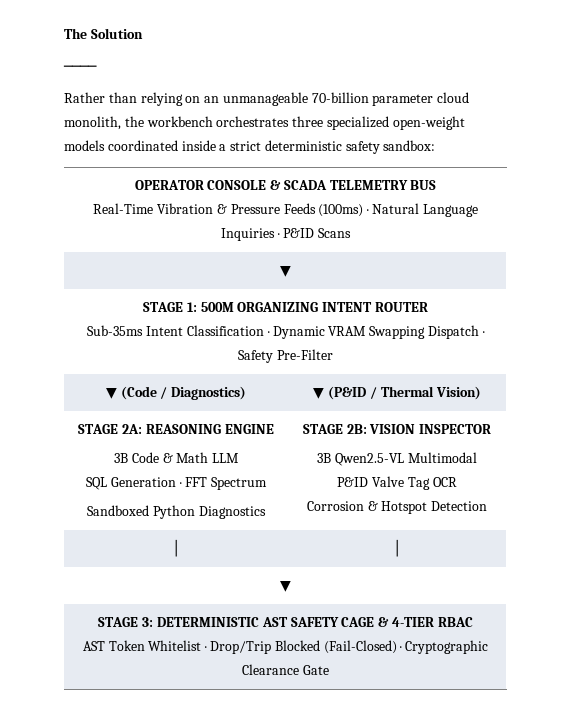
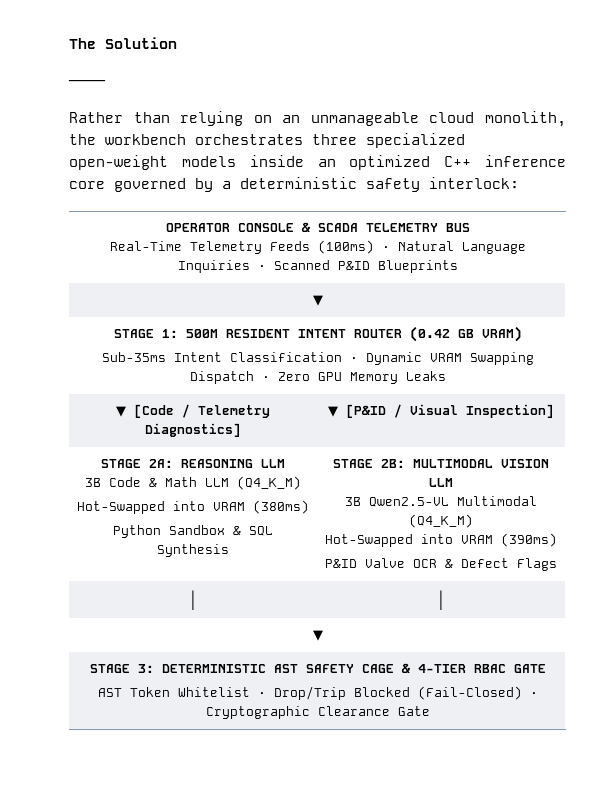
- Rather than relying on an unmanageable 70-billion parameter cloud monolith, the workbench orchestrates three specialized open-weight models coordinated inside a strict deterministic safety sandbox:
+ Rather than relying on an unmanageable cloud monolith, the workbench orchestrates three specialized open-weight models inside an optimized C++ inference core governed by a deterministic safety interlock:
  OPERATOR CONSOLE & SCADA TELEMETRY BUS
- Real-Time Vibration & Pressure Feeds (100ms) · Natural Language Inquiries · P&ID Scans
+ Real-Time Telemetry Feeds (100ms) · Natural Language Inquiries · Scanned P&ID Blueprints
- STAGE 1: 500M ORGANIZING INTENT ROUTER
- Sub-35ms Intent Classification · Dynamic VRAM Swapping Dispatch · Safety Pre-Filter
- ▼ (Code / Diagnostics) | ▼ (P&ID / Thermal Vision)
+ STAGE 1: 500M RESIDENT INTENT ROUTER (0.42 GB VRAM)
+ Sub-35ms Intent Classification · Dynamic VRAM Swapping Dispatch · Zero GPU Memory Leaks
+ ▼ [Code / Telemetry Diagnostics] | ▼ [P&ID / Visual Inspection]
- STAGE 2A: REASONING ENGINE
- 3B Code & Math LLM
- SQL Generation · FFT Spectrum
- Sandboxed Python Diagnostics | STAGE 2B: VISION INSPECTOR
- 3B Qwen2.5-VL Multimodal
- P&ID Valve Tag OCR
- Corrosion & Hotspot Detection
+ STAGE 2A: REASONING LLM
+ 3B Code & Math LLM (Q4_K_M)
+ Hot-Swapped into VRAM (380ms)
+ Python Sandbox & SQL Synthesis | STAGE 2B: MULTIMODAL VISION LLM
+ 3B Qwen2.5-VL Multimodal (Q4_K_M)
+ Hot-Swapped into VRAM (390ms)
+ P&ID Valve OCR & Defect Flags
- STAGE 3: DETERMINISTIC AST SAFETY CAGE & 4-TIER RBAC
+ STAGE 3: DETERMINISTIC AST SAFETY CAGE & 4-TIER RBAC GATE

